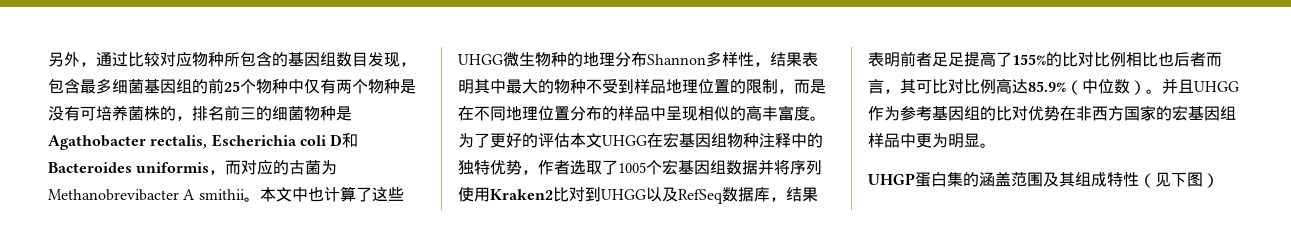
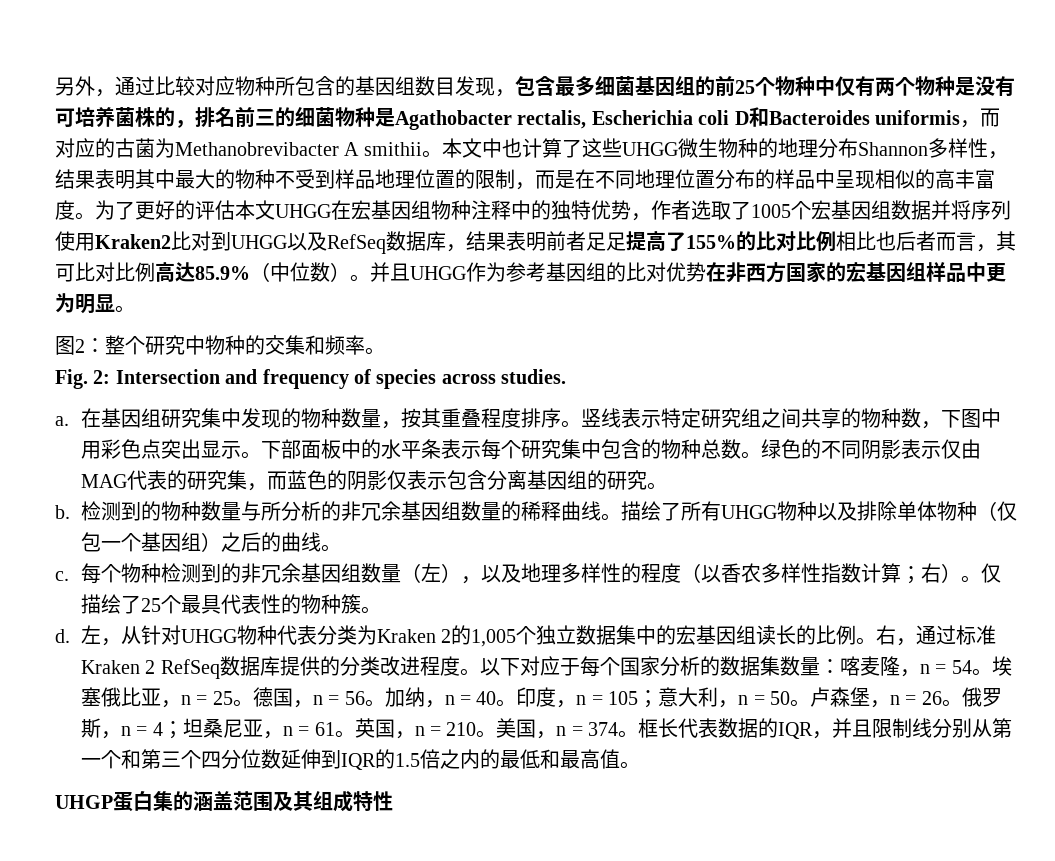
+ 图2：整个研究中物种的交集和频率。
+ Fig. 2: Intersection and frequency of species across studies.
+ a.在基因组研究集中发现的物种数量，按其重叠程度排序。竖线表示特定研究组之间共享的物种数，下图中用彩色点突出显示。下部面板中的水平条表示每个研究集中包含的物种总数。绿色的不同阴影表示仅由MAG代表的研究集，而蓝色的阴影仅表示包含分离基因组的研究。
+ b.检测到的物种数量与所分析的非冗余基因组数量的稀释曲线。描绘了所有UHGG物种以及排除单体物种（仅包一个基因组）之后的曲线。
+ c.每个物种检测到的非冗余基因组数量（左），以及地理多样性的程度（以香农多样性指数计算；右）。仅描绘了25个最具代表性的物种簇。
+ d.左，从针对UHGG物种代表分类为Kraken 2的1,005个独立数据集中的宏基因组读长的比例。右，通过标准Kraken 2 RefSeq数据库提供的分类改进程度。以下对应于每个国家分析的数据集数量：喀麦隆，n = 54。埃塞俄比亚，n = 25。德国，n = 56。加纳，n = 40。印度，n = 105；意大利，n = 50。卢森堡，n = 26。俄罗斯，n = 4；坦桑尼亚，n = 61。英国，n = 210。美国，n = 374。框长代表数据的IQR，并且限制线分别从第一个和第三个四分位数延伸到IQR的1.5倍之内的最低和最高值。
- UHGP蛋白集的涵盖范围及其组成特性（见下图）
+ UHGP蛋白集的涵盖范围及其组成特性

